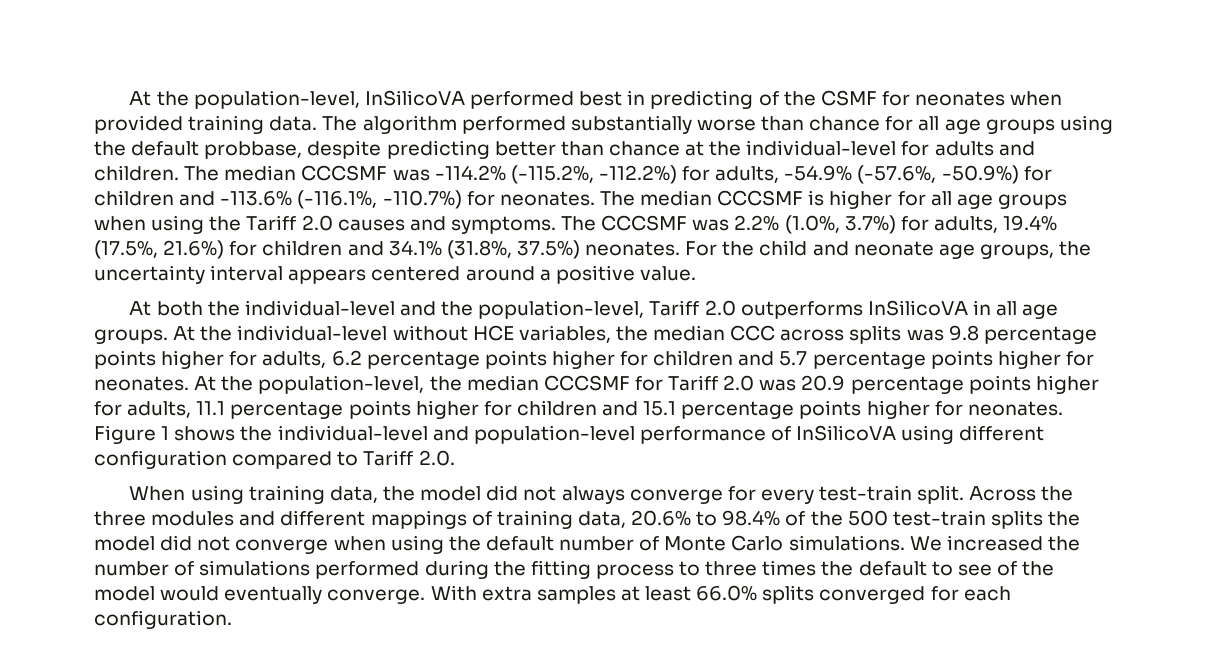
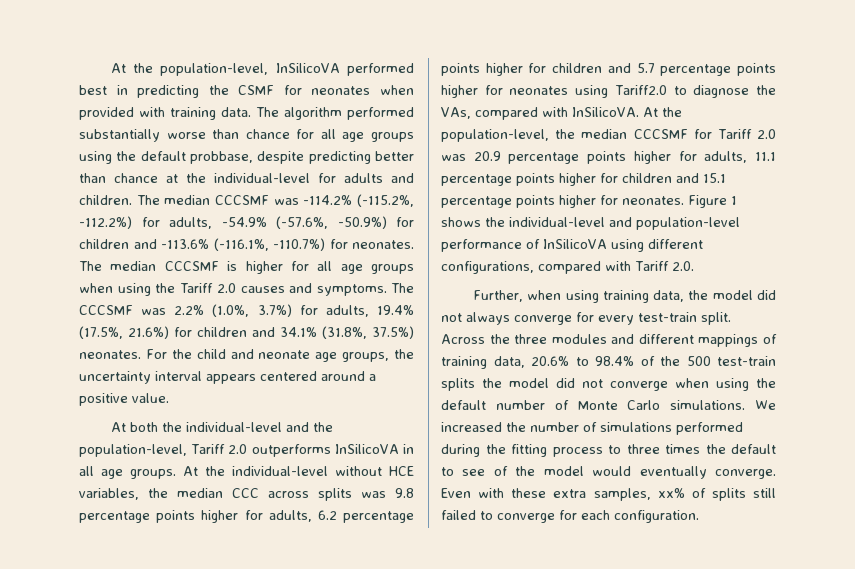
- At the population-level, InSilicoVA performed best in predicting of the CSMF for neonates when provided training data.
+ At the population-level, InSilicoVA performed best in predicting the CSMF for neonates when provided with training data.
- At the individual-level without HCE variables, the median CCC across splits was 9.8 percentage points higher for adults, 6.2 percentage points higher for children and 5.7 percentage points higher for neonates.
+ At the individual-level without HCE variables, the median CCC across splits was 9.8 percentage points higher for adults, 6.2 percentage points higher for children and 5.7 percentage points higher for neonates using Tariff2.0 to diagnose the VAs, compared with InSilicoVA.
- Figure 1 shows the individual-level and population-level performance of InSilicoVA using different configuration compared to Tariff 2.0.
+ Figure 1 shows the individual-level and population-level performance of InSilicoVA using different configurations, compared with Tariff 2.0.
- When using training data, the model did not always converge for every test-train split.
+ Further, when using training data, the model did not always converge for every test-train split.
- With extra samples at least 66.0% splits converged for each configuration.
+ Even with these extra samples, xx% of splits still failed to converge for each configuration.

